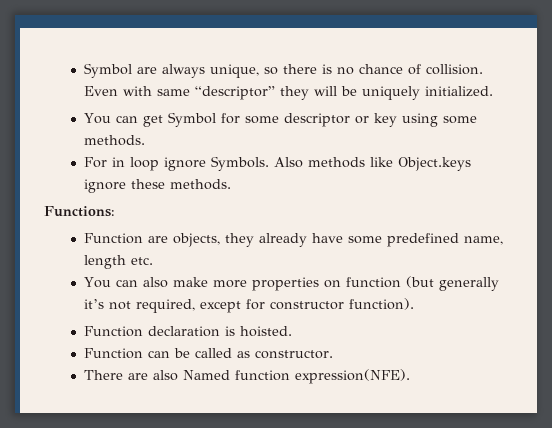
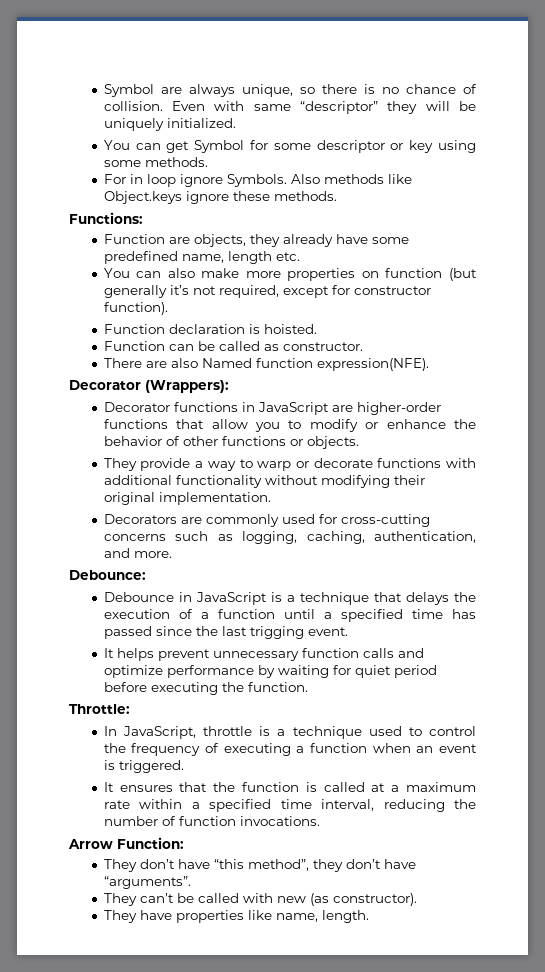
+ Decorator (Wrappers):
+ Decorator functions in JavaScript are higher-order functions that allow you to modify or enhance the behavior of other functions or objects.
+ They provide a way to warp or decorate functions with additional functionality without modifying their original implementation.
+ Decorators are commonly used for cross-cutting concerns such as logging, caching, authentication, and more.
+ Debounce:
+ Debounce in JavaScript is a technique that delays the execution of a function until a specified time has passed since the last trigging event.
+ It helps prevent unnecessary function calls and optimize performance by waiting for quiet period before executing the function.
+ Throttle:
+ In JavaScript, throttle is a technique used to control the frequency of executing a function when an event is triggered.
+ It ensures that the function is called at a maximum rate within a specified time interval, reducing the number of function invocations.
+ Arrow Function:
+ They don’t have “this method”, they don’t have “arguments”.
+ They can’t be called with new (as constructor).
+ They have properties like name, length.

